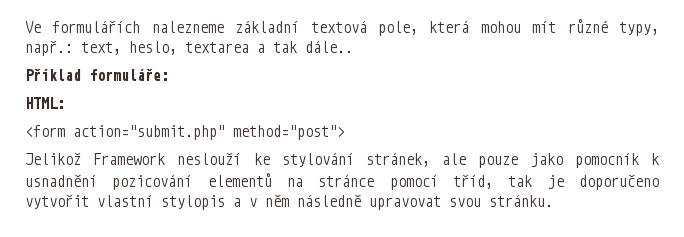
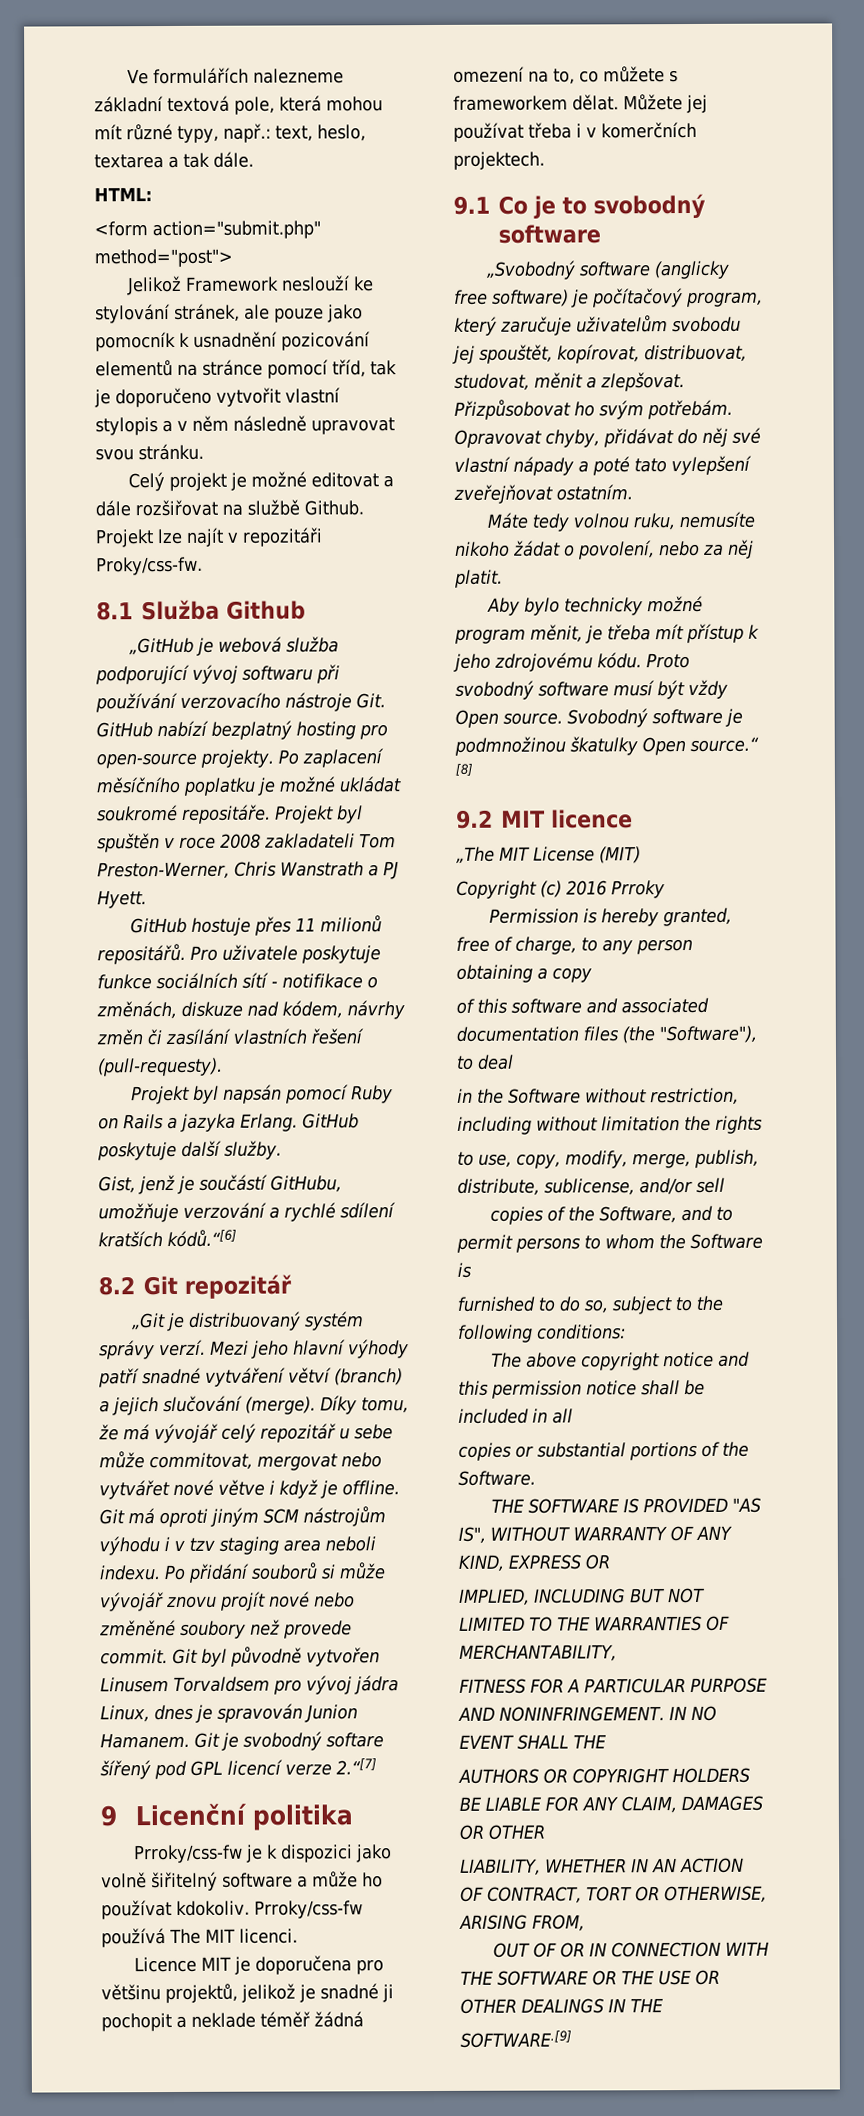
- Ve formulářích nalezneme základní textová pole, která mohou mít různé typy, např.: text, heslo, textarea a tak dále..
- Příklad formuláře:
+ Ve formulářích nalezneme základní textová pole, která mohou mít různé typy, např.: text, heslo, textarea a tak dále.
+ Celý projekt je možné editovat a dále rozšiřovat na službě Github. Projekt lze najít v repozitáři Proky/css-fw.
+ 8.1 Služba Github
+ „GitHub je webová služba podporující vývoj softwaru při používání verzovacího nástroje Git. GitHub nabízí bezplatný hosting pro open-source projekty. Po zaplacení měsíčního poplatku je možné ukládat soukromé repositáře. Projekt byl spuštěn v roce 2008 zakladateli Tom Preston-Werner, Chris Wanstrath a PJ Hyett.
+ GitHub hostuje přes 11 milionů repositářů. Pro uživatele poskytuje funkce sociálních sítí - notifikace o změnách, diskuze nad kódem, návrhy změn či zasílání vlastních řešení (pull-requesty).
+ Projekt byl napsán pomocí Ruby on Rails a jazyka Erlang. GitHub poskytuje další služby.
+ Gist, jenž je součástí GitHubu, umožňuje verzování a rychlé sdílení kratších kódů.“[6]
+ 8.2 Git repozitář
+ „Git je distribuovaný systém správy verzí. Mezi jeho hlavní výhody patří snadné vytváření větví (branch) a jejich slučování (merge). Díky tomu, že má vývojář celý repozitář u sebe může commitovat, mergovat nebo vytvářet nové větve i když je offline. Git má oproti jiným SCM nástrojům výhodu i v tzv staging area neboli indexu. Po přidání souborů si může vývojář znovu projít nové nebo změněné soubory než provede commit. Git byl původně vytvořen Linusem Torvaldsem pro vývoj jádra Linux, dnes je spravován Junion Hamanem. Git je svobodný softare šířený pod GPL licencí verze 2.“[7]
+ 9 Licenční politika
+ Prroky/css-fw je k dispozici jako volně šiřitelný software a může ho používat kdokoliv. Prroky/css-fw používá The MIT licenci.
+ Licence MIT je doporučena pro většinu projektů, jelikož je snadné ji pochopit a neklade téměř žádná omezení na to, co můžete s frameworkem dělat. Můžete jej používat třeba i v komerčních projektech.
+ 9.1 Co je to svobodný software
+ „Svobodný software (anglicky free software) je počítačový program, který zaručuje uživatelům svobodu jej spouštět, kopírovat, distribuovat, studovat, měnit a zlepšovat. Přizpůsobovat ho svým potřebám. Opravovat chyby, přidávat do něj své vlastní nápady a poté tato vylepšení zveřejňovat ostatním.
+ Máte tedy volnou ruku, nemusíte nikoho žádat o povolení, nebo za něj platit.
+ Aby bylo technicky možné program měnit, je třeba mít přístup k jeho zdrojovému kódu. Proto svobodný software musí být vždy Open source. Svobodný software je podmnožinou škatulky Open source.“ [8]
+ 9.2 MIT licence
+ „The MIT License (MIT)
+ Copyright (c) 2016 Prroky
+ Permission is hereby granted, free of charge, to any person obtaining a copy
+ of this software and associated documentation files (the "Software"), to deal
+ in the Software without restriction, including without limitation the rights
+ to use, copy, modify, merge, publish, distribute, sublicense, and/or sell
+ copies of the Software, and to permit persons to whom the Software is
+ furnished to do so, subject to the following conditions:
+ The above copyright notice and this permission notice shall be included in all
+ copies or substantial portions of the Software.
+ THE SOFTWARE IS PROVIDED "AS IS", WITHOUT WARRANTY OF ANY KIND, EXPRESS OR
+ IMPLIED, INCLUDING BUT NOT LIMITED TO THE WARRANTIES OF MERCHANTABILITY,
+ FITNESS FOR A PARTICULAR PURPOSE AND NONINFRINGEMENT. IN NO EVENT SHALL THE
+ AUTHORS OR COPYRIGHT HOLDERS BE LIABLE FOR ANY CLAIM, DAMAGES OR OTHER
+ LIABILITY, WHETHER IN AN ACTION OF CONTRACT, TORT OR OTHERWISE, ARISING FROM,
+ OUT OF OR IN CONNECTION WITH THE SOFTWARE OR THE USE OR OTHER DEALINGS IN THE
+ SOFTWARE.[9]

